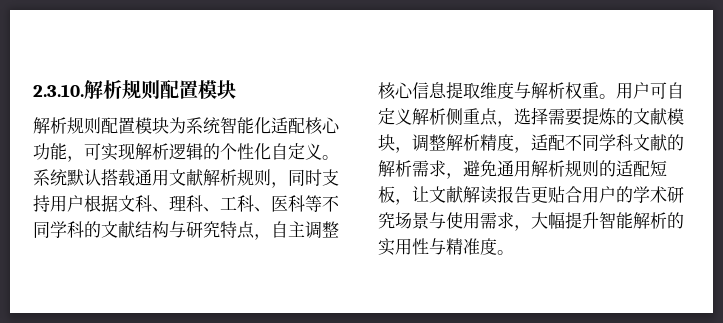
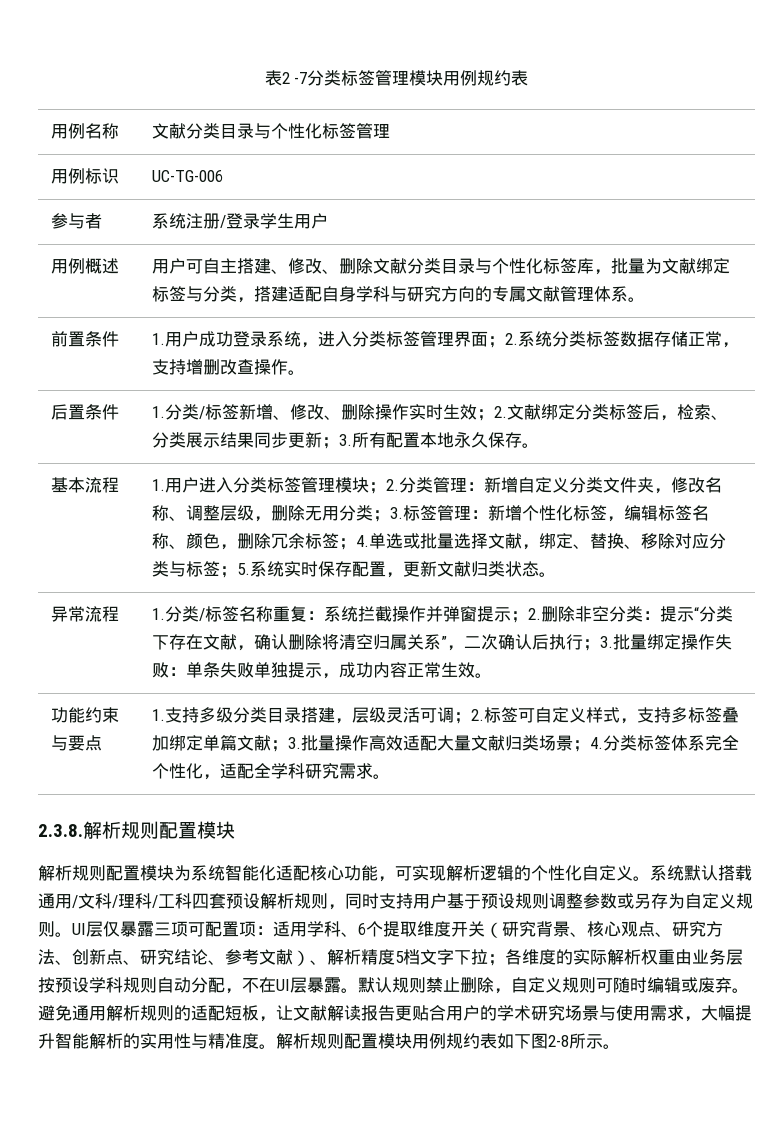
- 2.3.10.解析规则配置模块
+ 表2 -7分类标签管理模块用例规约表
+ 用例名称 | 文献分类目录与个性化标签管理
+ 用例标识 | UC-TG-006
+ 参与者 | 系统注册/登录学生用户
+ 用例概述 | 用户可自主搭建、修改、删除文献分类目录与个性化标签库，批量为文献绑定标签与分类，搭建适配自身学科与研究方向的专属文献管理体系。
+ 前置条件 | 1.用户成功登录系统，进入分类标签管理界面；2.系统分类标签数据存储正常，支持增删改查操作。
+ 后置条件 | 1.分类/标签新增、修改、删除操作实时生效；2.文献绑定分类标签后，检索、分类展示结果同步更新；3.所有配置本地永久保存。
+ 基本流程 | 1.用户进入分类标签管理模块；2.分类管理：新增自定义分类文件夹，修改名称、调整层级，删除无用分类；3.标签管理：新增个性化标签，编辑标签名称、颜色，删除冗余标签；4.单选或批量选择文献，绑定、替换、移除对应分类与标签；5.系统实时保存配置，更新文献归类状态。
+ 异常流程 | 1.分类/标签名称重复：系统拦截操作并弹窗提示；2.删除非空分类：提示“分类下存在文献，确认删除将清空归属关系”，二次确认后执行；3.批量绑定操作失败：单条失败单独提示，成功内容正常生效。
+ 功能约束与要点 | 1.支持多级分类目录搭建，层级灵活可调；2.标签可自定义样式，支持多标签叠加绑定单篇文献；3.批量操作高效适配大量文献归类场景；4.分类标签体系完全个性化，适配全学科研究需求。
+ 2.3.8.解析规则配置模块
- 系统默认搭载通用文献解析规则，同时支持用户根据文科、理科、工科、医科等不同学科的文献结构与研究特点，自主调整核心信息提取维度与解析权重。用户可自定义解析侧重点，选择需要提炼的文献模块，调整解析精度，适配不同学科文献的解析需求，避免通用解析规则的适配短板，让文献解读报告更贴合用户的学术研究场景与使用需求，大幅提升智能解析的实用性与精准度。
+ 系统默认搭载通用/文科/理科/工科四套预设解析规则，同时支持用户基于预设规则调整参数或另存为自定义规则。UI层仅暴露三项可配置项：适用学科、6个提取维度开关（研究背景、核心观点、研究方法、创新点、研究结论、参考文献）、解析精度5档文字下拉；各维度的实际解析权重由业务层按预设学科规则自动分配，不在UI层暴露。默认规则禁止删除，自定义规则可随时编辑或废弃。避免通用解析规则的适配短板，让文献解读报告更贴合用户的学术研究场景与使用需求，大幅提升智能解析的实用性与精准度。
+ 解析规则配置模块用例规约表如下图2-8所示。

